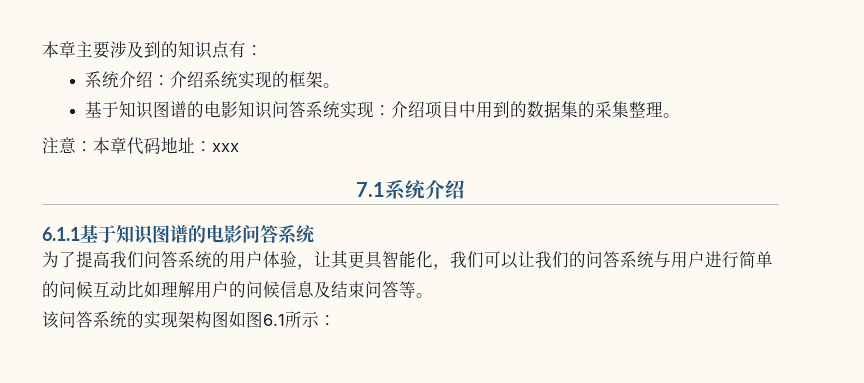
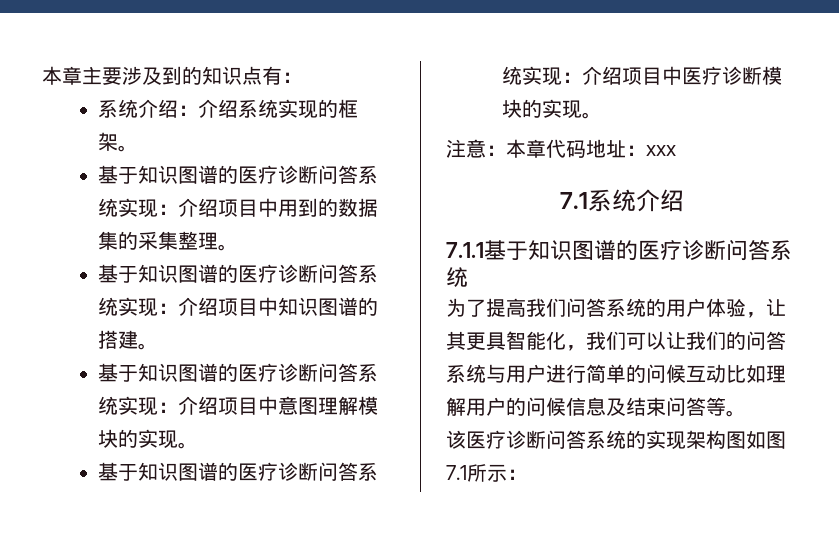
- 基于知识图谱的电影知识问答系统实现：介绍项目中用到的数据集的采集整理。
+ 基于知识图谱的医疗诊断问答系统实现：介绍项目中用到的数据集的采集整理。
+ 基于知识图谱的医疗诊断问答系统实现：介绍项目中知识图谱的搭建。
+ 基于知识图谱的医疗诊断问答系统实现：介绍项目中意图理解模块的实现。
+ 基于知识图谱的医疗诊断问答系统实现：介绍项目中医疗诊断模块的实现。
- 6.1.1基于知识图谱的电影问答系统
+ 7.1.1基于知识图谱的医疗诊断问答系统
- 该问答系统的实现架构图如图6.1所示：
+ 该医疗诊断问答系统的实现架构图如图7.1所示：

